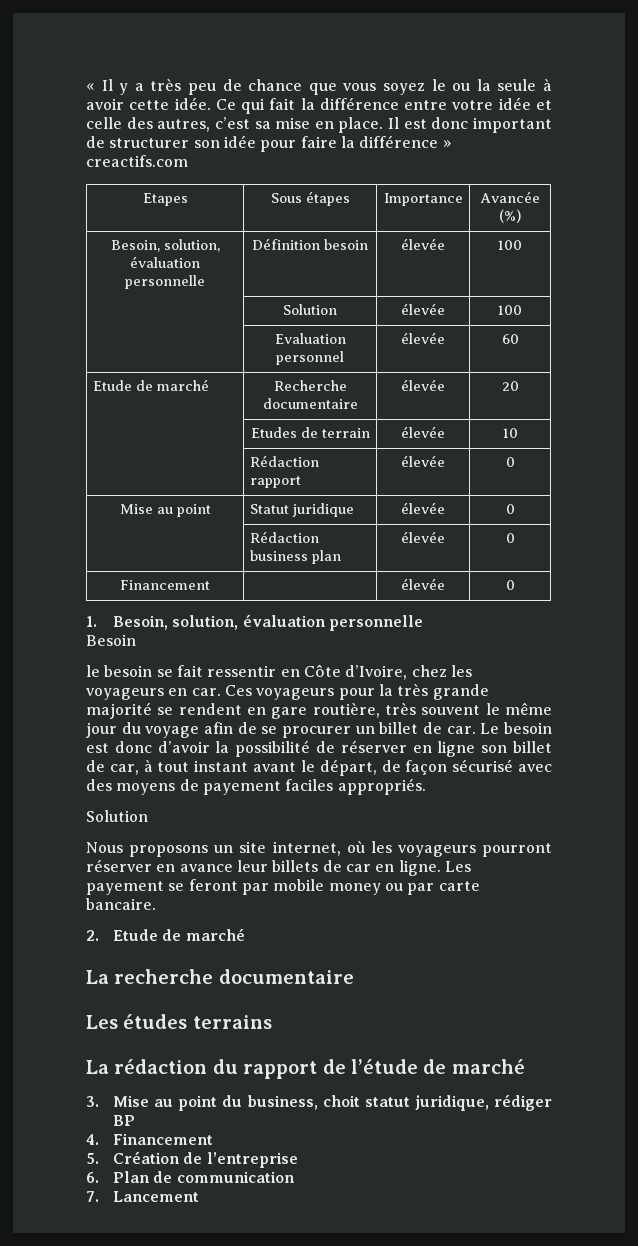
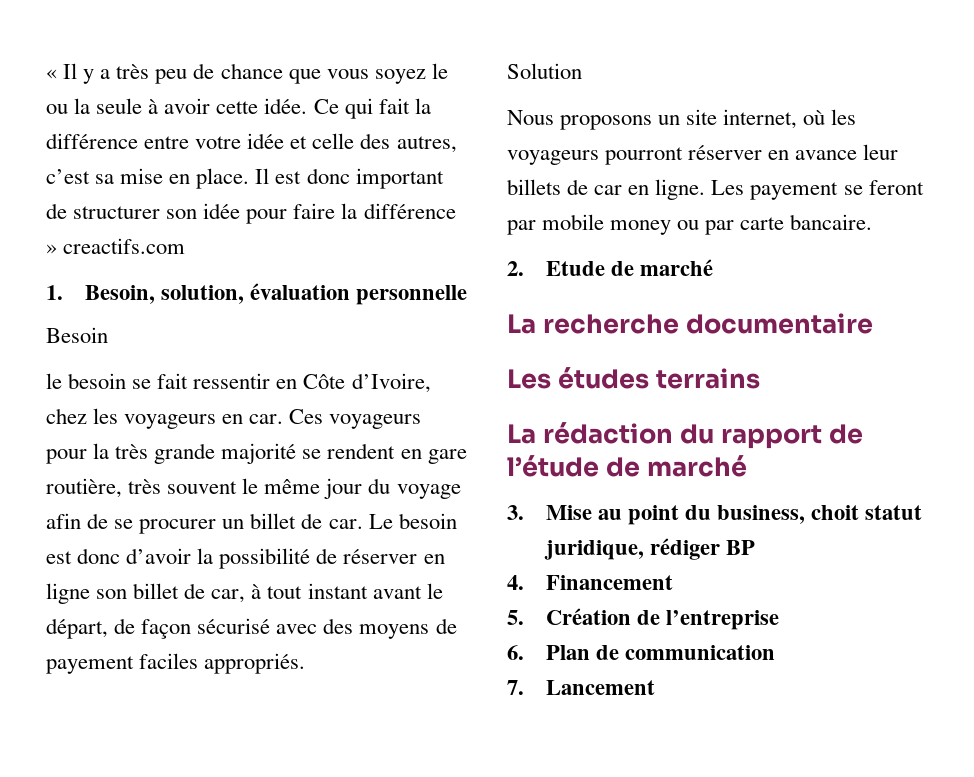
- Etapes | Sous étapes | Importance | Avancée (%)
- Besoin, solution, évaluation personnelle | Définition besoin | élevée | 100
- | Solution | élevée | 100
- | Evaluation personnel | élevée | 60
- Etude de marché | Recherche documentaire | élevée | 20
- | Etudes de terrain | élevée | 10
- | Rédaction rapport | élevée | 0
- Mise au point | Statut juridique | élevée | 0
- | Rédaction business plan | élevée | 0
- Financement | | élevée | 0

